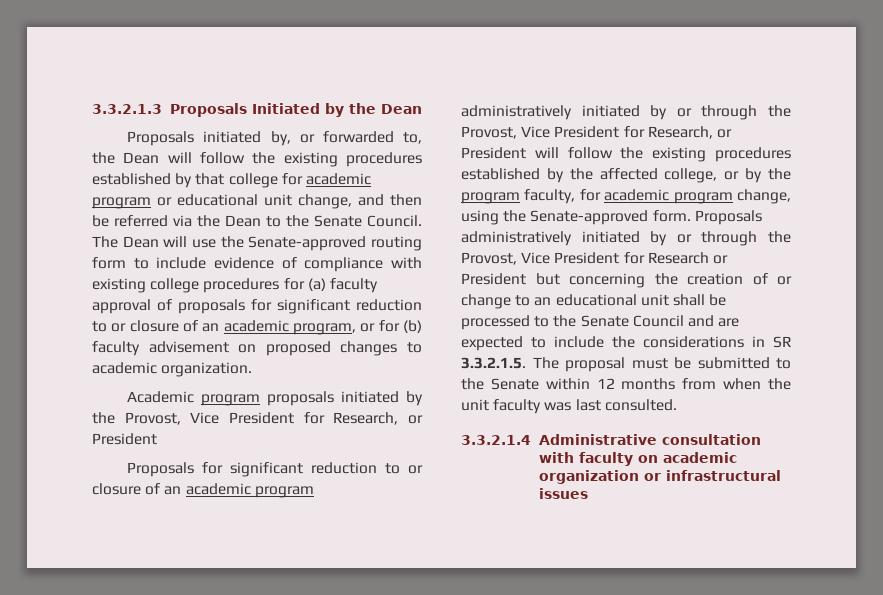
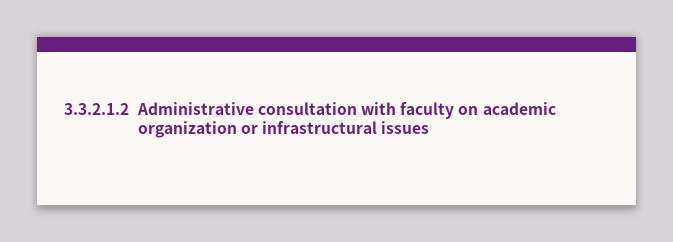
- 3.3.2.1.3 Proposals Initiated by the Dean
- Proposals initiated by, or forwarded to, the Dean will follow the existing procedures established by that college for academic program or educational unit change, and then be referred via the Dean to the Senate Council. The Dean will use the Senate-approved routing form to include evidence of compliance with existing college procedures for (a) faculty approval of proposals for significant reduction to or closure of an academic program, or for (b) faculty advisement on proposed changes to academic organization.
- Academic program proposals initiated by the Provost, Vice President for Research, or President
- Proposals for significant reduction to or closure of an academic program administratively initiated by or through the Provost, Vice President for Research, or President will follow the existing procedures established by the affected college, or by the program faculty, for academic program change, using the Senate-approved form. Proposals administratively initiated by or through the Provost, Vice President for Research or President but concerning the creation of or change to an educational unit shall be processed to the Senate Council and are expected to include the considerations in SR 3.3.2.1.5. The proposal must be submitted to the Senate within 12 months from when the unit faculty was last consulted.
- 3.3.2.1.4 Administrative consultation with faculty on academic organization or infrastructural issues
+ 3.3.2.1.2 Administrative consultation with faculty on academic organization or infrastructural issues

